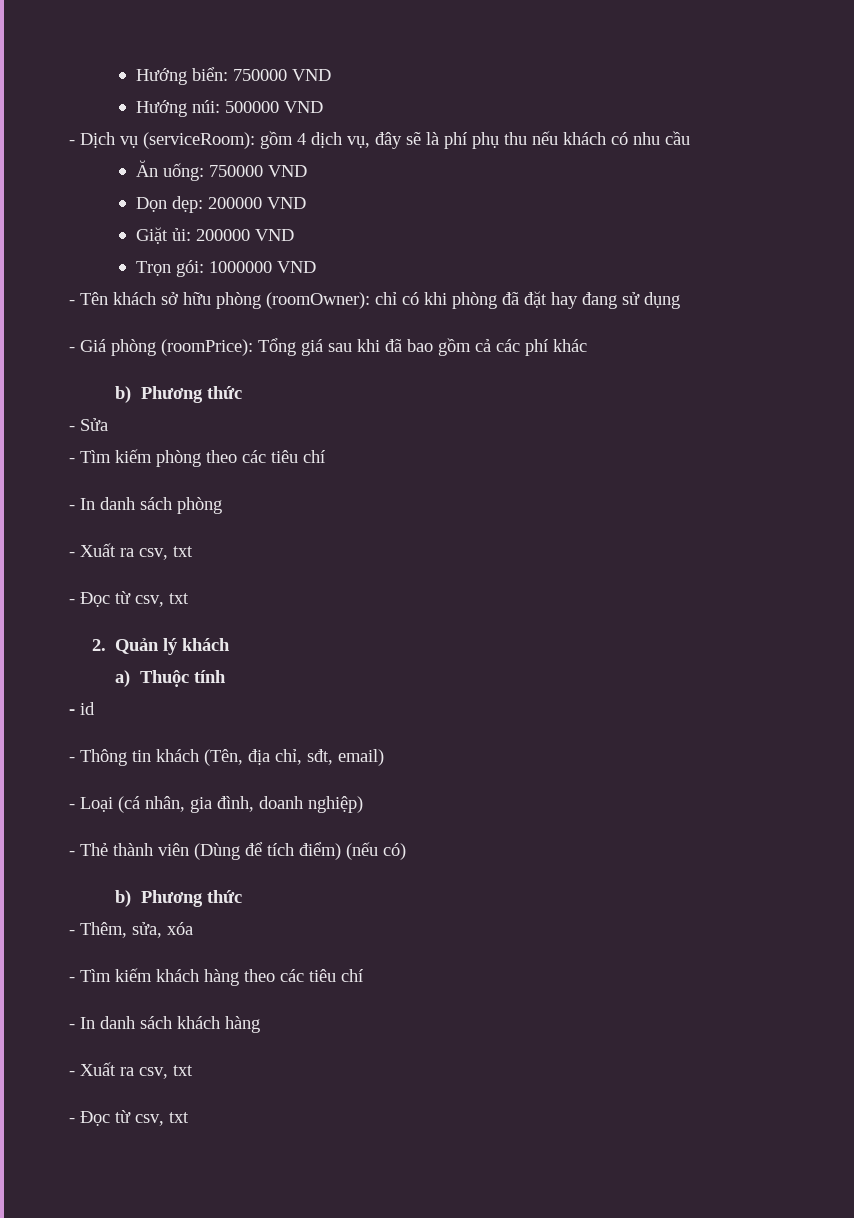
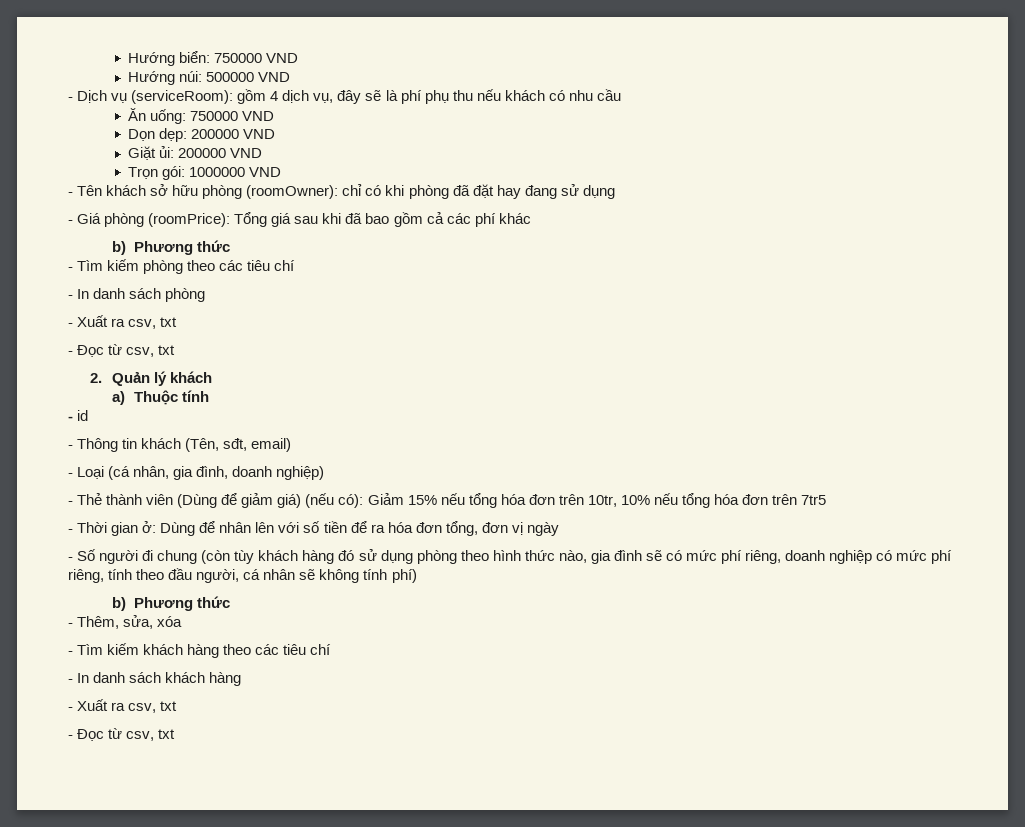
- - Sửa
- - Thông tin khách (Tên, địa chỉ, sđt, email)
+ - Thông tin khách (Tên, sđt, email)
- - Thẻ thành viên (Dùng để tích điểm) (nếu có)
+ - Thẻ thành viên (Dùng để giảm giá) (nếu có): Giảm 15% nếu tổng hóa đơn trên 10tr, 10% nếu tổng hóa đơn trên 7tr5
+ - Thời gian ở: Dùng để nhân lên với số tiền để ra hóa đơn tổng, đơn vị ngày
+ - Số người đi chung (còn tùy khách hàng đó sử dụng phòng theo hình thức nào, gia đình sẽ có mức phí riêng, doanh nghiệp có mức phí riêng, tính theo đầu người, cá nhân sẽ không tính phí)

